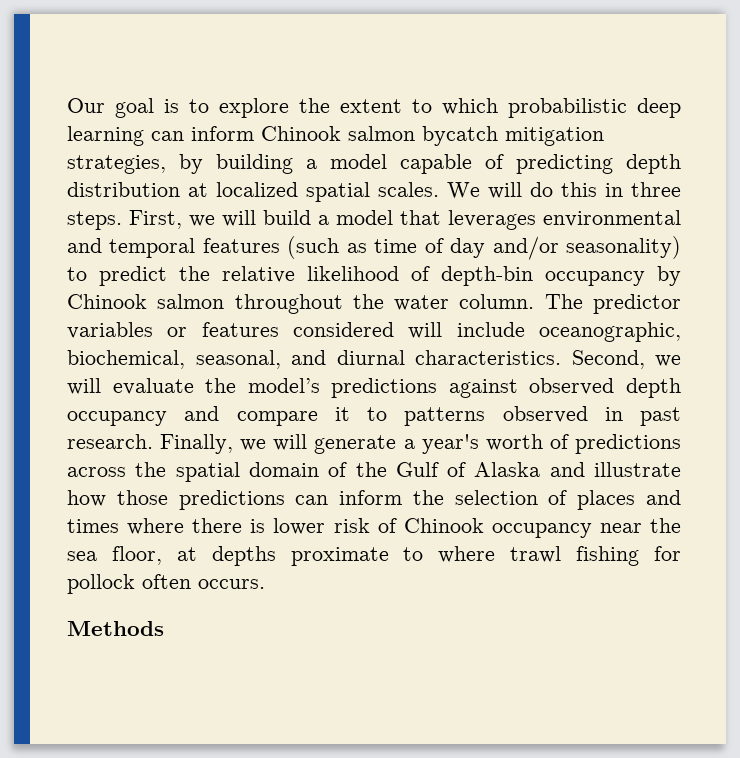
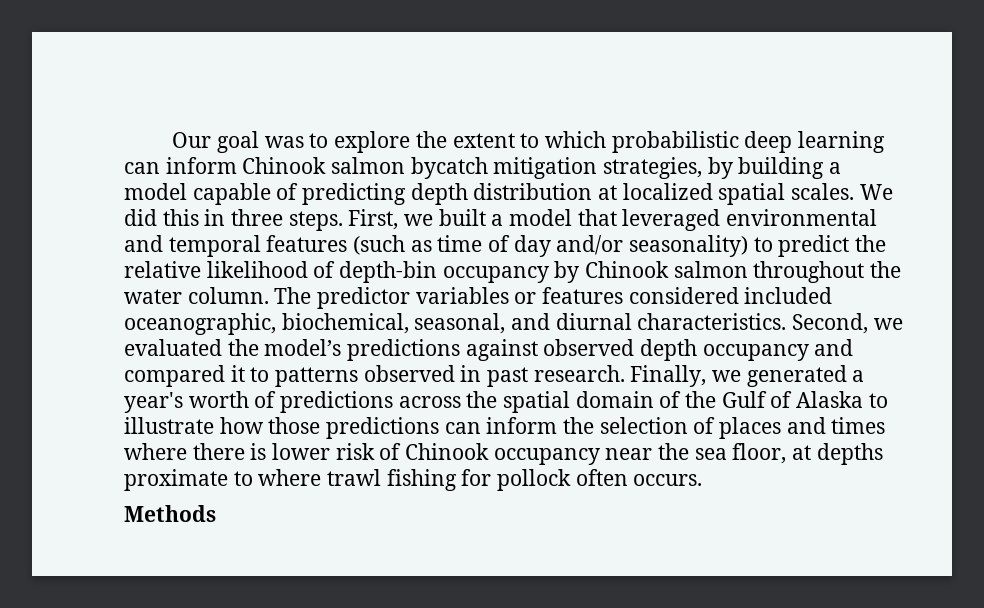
- Our goal is to explore the extent to which probabilistic deep learning can inform Chinook salmon bycatch mitigation strategies, by building a model capable of predicting depth distribution at localized spatial scales.
+ Our goal was to explore the extent to which probabilistic deep learning can inform Chinook salmon bycatch mitigation strategies, by building a model capable of predicting depth distribution at localized spatial scales.
- We will do this in three steps.
+ We did this in three steps.
- First, we will build a model that leverages environmental and temporal features (such as time of day and/or seasonality) to predict the relative likelihood of depth-bin occupancy by Chinook salmon throughout the water column.
+ First, we built a model that leveraged environmental and temporal features (such as time of day and/or seasonality) to predict the relative likelihood of depth-bin occupancy by Chinook salmon throughout the water column.
- The predictor variables or features considered will include oceanographic, biochemical, seasonal, and diurnal characteristics.
+ The predictor variables or features considered included oceanographic, biochemical, seasonal, and diurnal characteristics.
- Second, we will evaluate the model’s predictions against observed depth occupancy and compare it to patterns observed in past research.
+ Second, we evaluated the model’s predictions against observed depth occupancy and compared it to patterns observed in past research.
- Finally, we will generate a year's worth of predictions across the spatial domain of the Gulf of Alaska and illustrate how those predictions can inform the selection of places and times where there is lower risk of Chinook occupancy near the sea floor, at depths proximate to where trawl fishing for pollock often occurs.
+ Finally, we generated a year's worth of predictions across the spatial domain of the Gulf of Alaska to illustrate how those predictions can inform the selection of places and times where there is lower risk of Chinook occupancy near the sea floor, at depths proximate to where trawl fishing for pollock often occurs.

